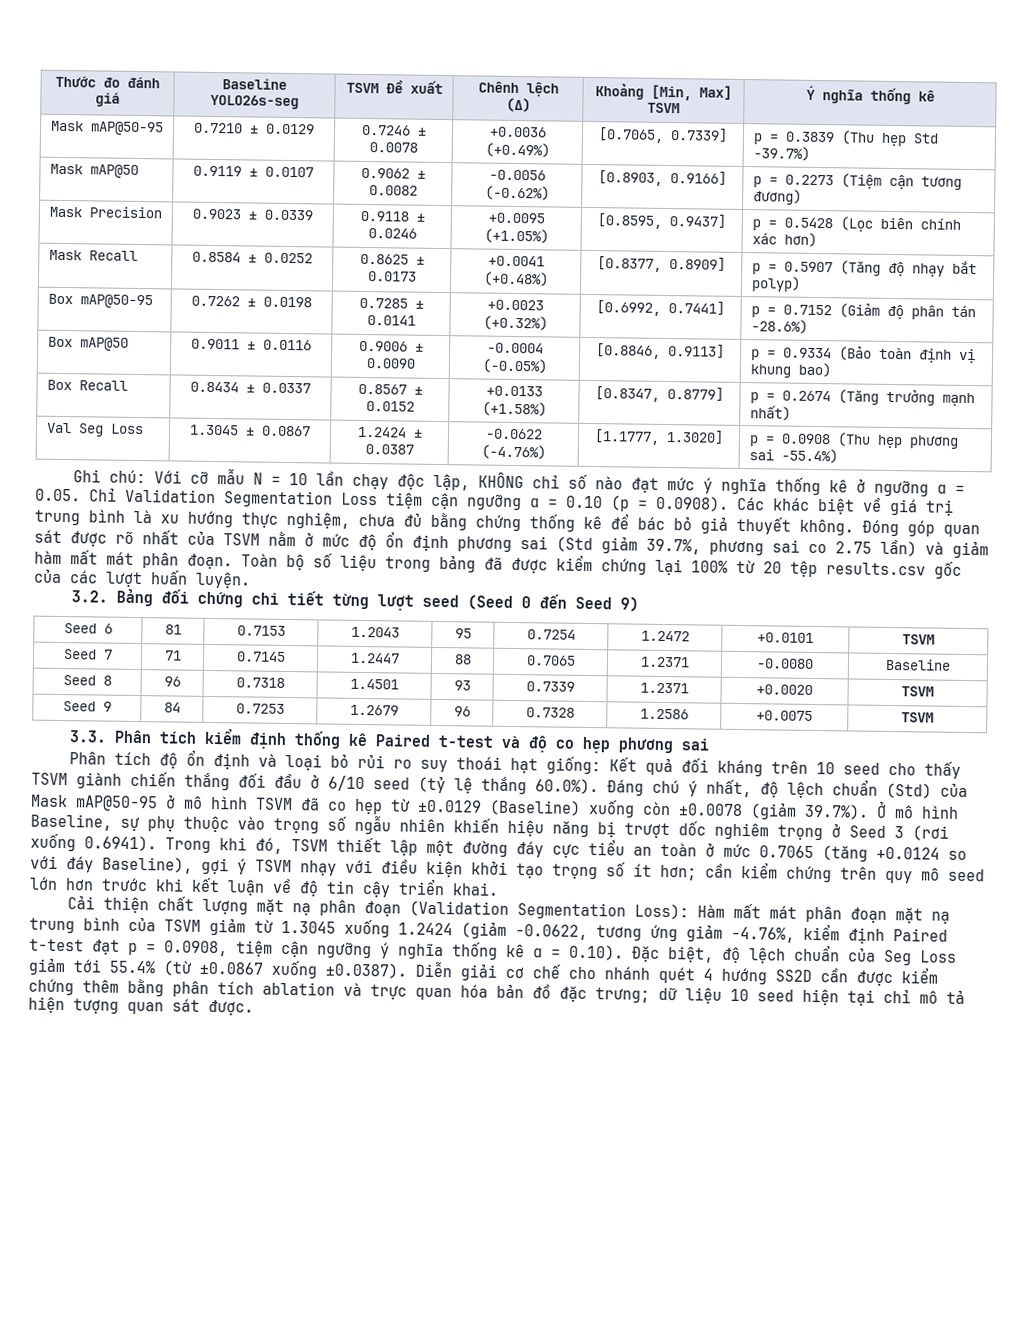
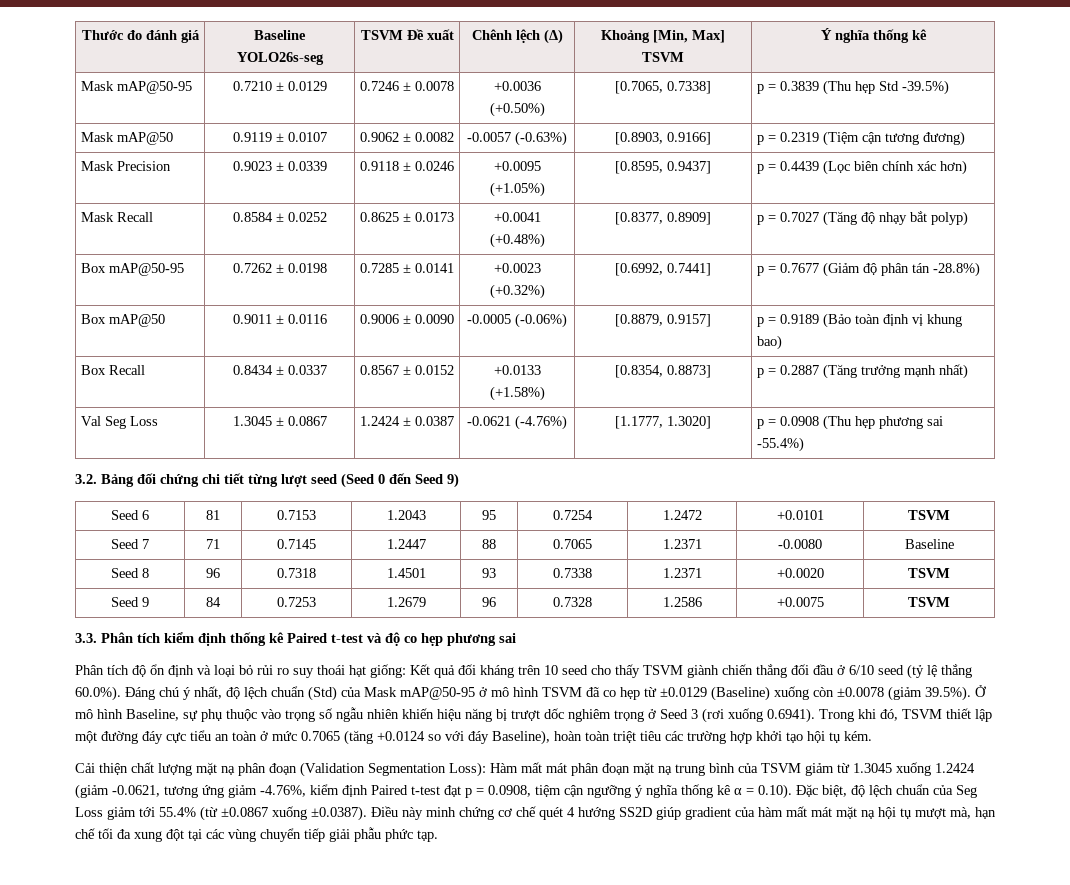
- Mask mAP@50-95 | 0.7210 ± 0.0129 | 0.7246 ± 0.0078 | +0.0036 (+0.49%) | [0.7065, 0.7339] | p = 0.3839 (Thu hẹp Std -39.7%)
+ Mask mAP@50-95 | 0.7210 ± 0.0129 | 0.7246 ± 0.0078 | +0.0036 (+0.50%) | [0.7065, 0.7338] | p = 0.3839 (Thu hẹp Std -39.5%)
- Mask mAP@50 | 0.9119 ± 0.0107 | 0.9062 ± 0.0082 | -0.0056 (-0.62%) | [0.8903, 0.9166] | p = 0.2273 (Tiệm cận tương đương)
+ Mask mAP@50 | 0.9119 ± 0.0107 | 0.9062 ± 0.0082 | -0.0057 (-0.63%) | [0.8903, 0.9166] | p = 0.2319 (Tiệm cận tương đương)
- Mask Precision | 0.9023 ± 0.0339 | 0.9118 ± 0.0246 | +0.0095 (+1.05%) | [0.8595, 0.9437] | p = 0.5428 (Lọc biên chính xác hơn)
+ Mask Precision | 0.9023 ± 0.0339 | 0.9118 ± 0.0246 | +0.0095 (+1.05%) | [0.8595, 0.9437] | p = 0.4439 (Lọc biên chính xác hơn)
- Mask Recall | 0.8584 ± 0.0252 | 0.8625 ± 0.0173 | +0.0041 (+0.48%) | [0.8377, 0.8909] | p = 0.5907 (Tăng độ nhạy bắt polyp)
+ Mask Recall | 0.8584 ± 0.0252 | 0.8625 ± 0.0173 | +0.0041 (+0.48%) | [0.8377, 0.8909] | p = 0.7027 (Tăng độ nhạy bắt polyp)
- Box mAP@50-95 | 0.7262 ± 0.0198 | 0.7285 ± 0.0141 | +0.0023 (+0.32%) | [0.6992, 0.7441] | p = 0.7152 (Giảm độ phân tán -28.6%)
+ Box mAP@50-95 | 0.7262 ± 0.0198 | 0.7285 ± 0.0141 | +0.0023 (+0.32%) | [0.6992, 0.7441] | p = 0.7677 (Giảm độ phân tán -28.8%)
- Box mAP@50 | 0.9011 ± 0.0116 | 0.9006 ± 0.0090 | -0.0004 (-0.05%) | [0.8846, 0.9113] | p = 0.9334 (Bảo toàn định vị khung bao)
+ Box mAP@50 | 0.9011 ± 0.0116 | 0.9006 ± 0.0090 | -0.0005 (-0.06%) | [0.8879, 0.9157] | p = 0.9189 (Bảo toàn định vị khung bao)
- Box Recall | 0.8434 ± 0.0337 | 0.8567 ± 0.0152 | +0.0133 (+1.58%) | [0.8347, 0.8779] | p = 0.2674 (Tăng trưởng mạnh nhất)
+ Box Recall | 0.8434 ± 0.0337 | 0.8567 ± 0.0152 | +0.0133 (+1.58%) | [0.8354, 0.8873] | p = 0.2887 (Tăng trưởng mạnh nhất)
- Val Seg Loss | 1.3045 ± 0.0867 | 1.2424 ± 0.0387 | -0.0622 (-4.76%) | [1.1777, 1.3020] | p = 0.0908 (Thu hẹp phương sai -55.4%)
+ Val Seg Loss | 1.3045 ± 0.0867 | 1.2424 ± 0.0387 | -0.0621 (-4.76%) | [1.1777, 1.3020] | p = 0.0908 (Thu hẹp phương sai -55.4%)
- Ghi chú: Với cỡ mẫu N = 10 lần chạy độc lập, KHÔNG chỉ số nào đạt mức ý nghĩa thống kê ở ngưỡng α = 0.05. Chỉ Validation Segmentation Loss tiệm cận ngưỡng α = 0.10 (p = 0.0908). Các khác biệt về giá trị trung bình là xu hướng thực nghiệm, chưa đủ bằng chứng thống kê để bác bỏ giả thuyết không. Đóng góp quan sát được rõ nhất của TSVM nằm ở mức độ ổn định phương sai (Std giảm 39.7%, phương sai co 2.75 lần) và giảm hàm mất mát phân đoạn. Toàn bộ số liệu trong bảng đã được kiểm chứng lại 100% từ 20 tệp results.csv gốc của các lượt huấn luyện.
- Seed 8 | 96 | 0.7318 | 1.4501 | 93 | 0.7339 | 1.2371 | +0.0020 | TSVM
+ Seed 8 | 96 | 0.7318 | 1.4501 | 93 | 0.7338 | 1.2371 | +0.0020 | TSVM
- Kết quả đối kháng trên 10 seed cho thấy TSVM giành chiến thắng đối đầu ở 6/10 seed (tỷ lệ thắng 60.0%). Đáng chú ý nhất, độ lệch chuẩn (Std) của Mask mAP@50-95 ở mô hình TSVM đã co hẹp từ ±0.0129 (Baseline) xuống còn ±0.0078 (giảm 39.7%). Ở mô hình Baseline, sự phụ thuộc vào trọng số ngẫu nhiên khiến hiệu năng bị trượt dốc nghiêm trọng ở Seed 3 (rơi xuống 0.6941). Trong khi đó, TSVM thiết lập một đường đáy cực tiểu an toàn ở mức 0.7065 (tăng +0.0124 so với đáy Baseline), gợi ý TSVM nhạy với điều kiện khởi tạo trọng số ít hơn; cần kiểm chứng trên quy mô seed lớn hơn trước khi kết luận về độ tin cậy triển khai.
+ Kết quả đối kháng trên 10 seed cho thấy TSVM giành chiến thắng đối đầu ở 6/10 seed (tỷ lệ thắng 60.0%). Đáng chú ý nhất, độ lệch chuẩn (Std) của Mask mAP@50-95 ở mô hình TSVM đã co hẹp từ ±0.0129 (Baseline) xuống còn ±0.0078 (giảm 39.5%). Ở mô hình Baseline, sự phụ thuộc vào trọng số ngẫu nhiên khiến hiệu năng bị trượt dốc nghiêm trọng ở Seed 3 (rơi xuống 0.6941). Trong khi đó, TSVM thiết lập một đường đáy cực tiểu an toàn ở mức 0.7065 (tăng +0.0124 so với đáy Baseline), hoàn toàn triệt tiêu các trường hợp khởi tạo hội tụ kém.
- Hàm mất mát phân đoạn mặt nạ trung bình của TSVM giảm từ 1.3045 xuống 1.2424 (giảm -0.0622, tương ứng giảm -4.76%, kiểm định Paired t-test đạt p = 0.0908, tiệm cận ngưỡng ý nghĩa thống kê α = 0.10). Đặc biệt, độ lệch chuẩn của Seg Loss giảm tới 55.4% (từ ±0.0867 xuống ±0.0387). Diễn giải cơ chế cho nhánh quét 4 hướng SS2D cần được kiểm chứng thêm bằng phân tích ablation và trực quan hóa bản đồ đặc trưng; dữ liệu 10 seed hiện tại chỉ mô tả hiện tượng quan sát được.
+ Hàm mất mát phân đoạn mặt nạ trung bình của TSVM giảm từ 1.3045 xuống 1.2424 (giảm -0.0621, tương ứng giảm -4.76%, kiểm định Paired t-test đạt p = 0.0908, tiệm cận ngưỡng ý nghĩa thống kê α = 0.10). Đặc biệt, độ lệch chuẩn của Seg Loss giảm tới 55.4% (từ ±0.0867 xuống ±0.0387). Điều này minh chứng cơ chế quét 4 hướng SS2D giúp gradient của hàm mất mát mặt nạ hội tụ mượt mà, hạn chế tối đa xung đột tại các vùng chuyển tiếp giải phẫu phức tạp.

